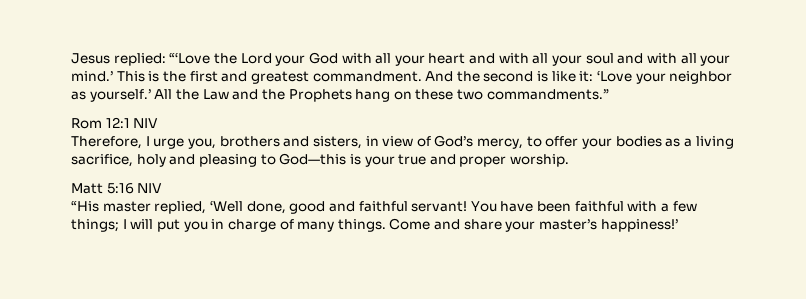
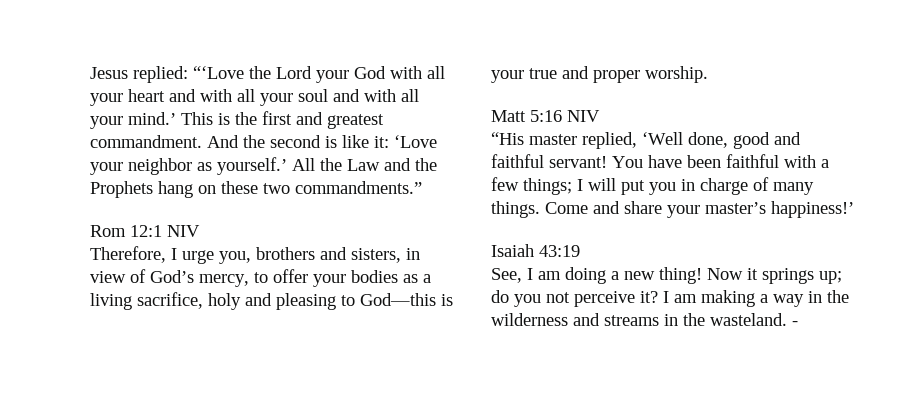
+ Isaiah 43:19
+ See, I am doing a new thing! Now it springs up; do you not perceive it? I am making a way in the wilderness and streams in the wasteland. -

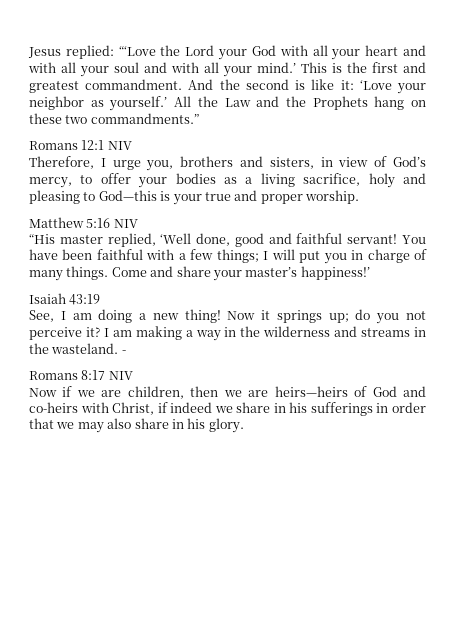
- Rom 12:1 NIV
+ Romans 12:1 NIV
- Matt 5:16 NIV
+ Matthew 5:16 NIV
+ Romans 8:17 NIV
+ Now if we are children, then we are heirs—heirs of God and co-heirs with Christ, if indeed we share in his sufferings in order that we may also share in his glory.

